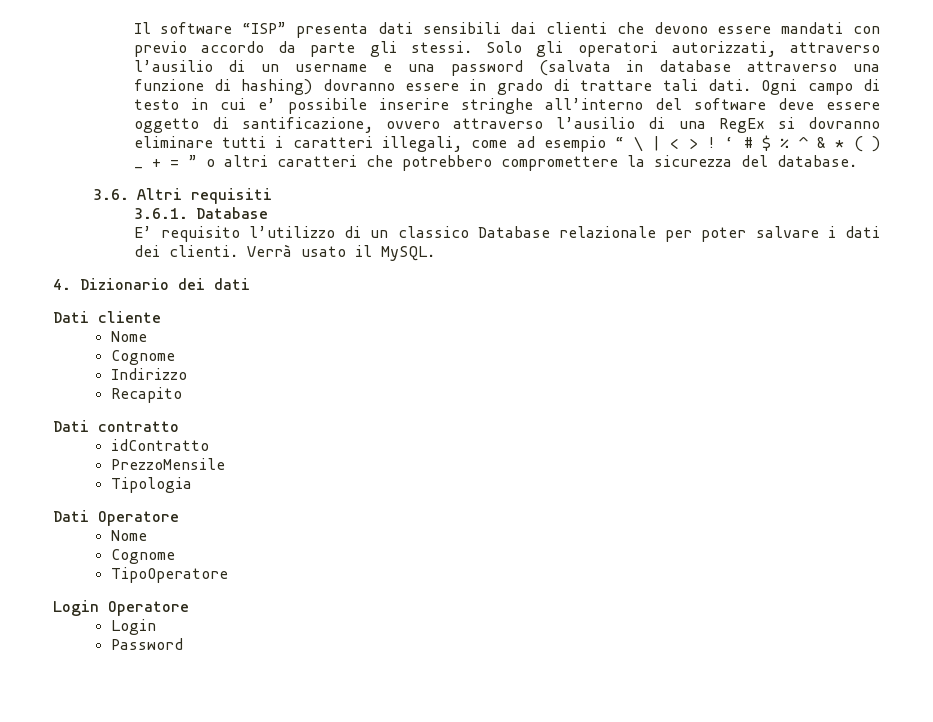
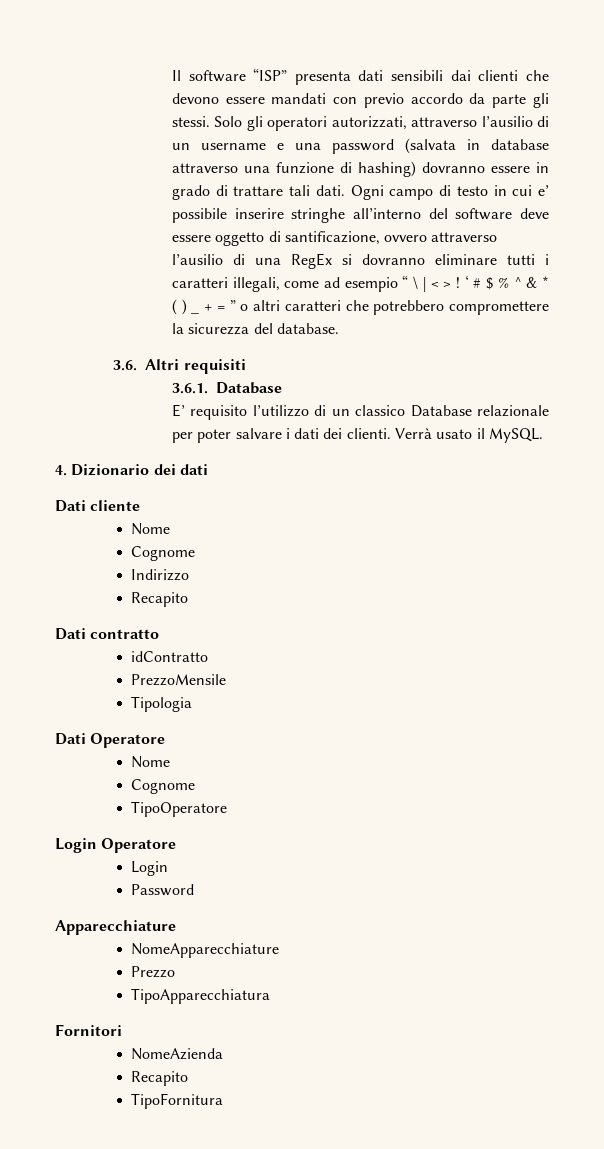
+ Apparecchiature
+ NomeApparecchiature
+ Prezzo
+ TipoApparecchiatura
+ Fornitori
+ NomeAzienda
+ Recapito
+ TipoFornitura

